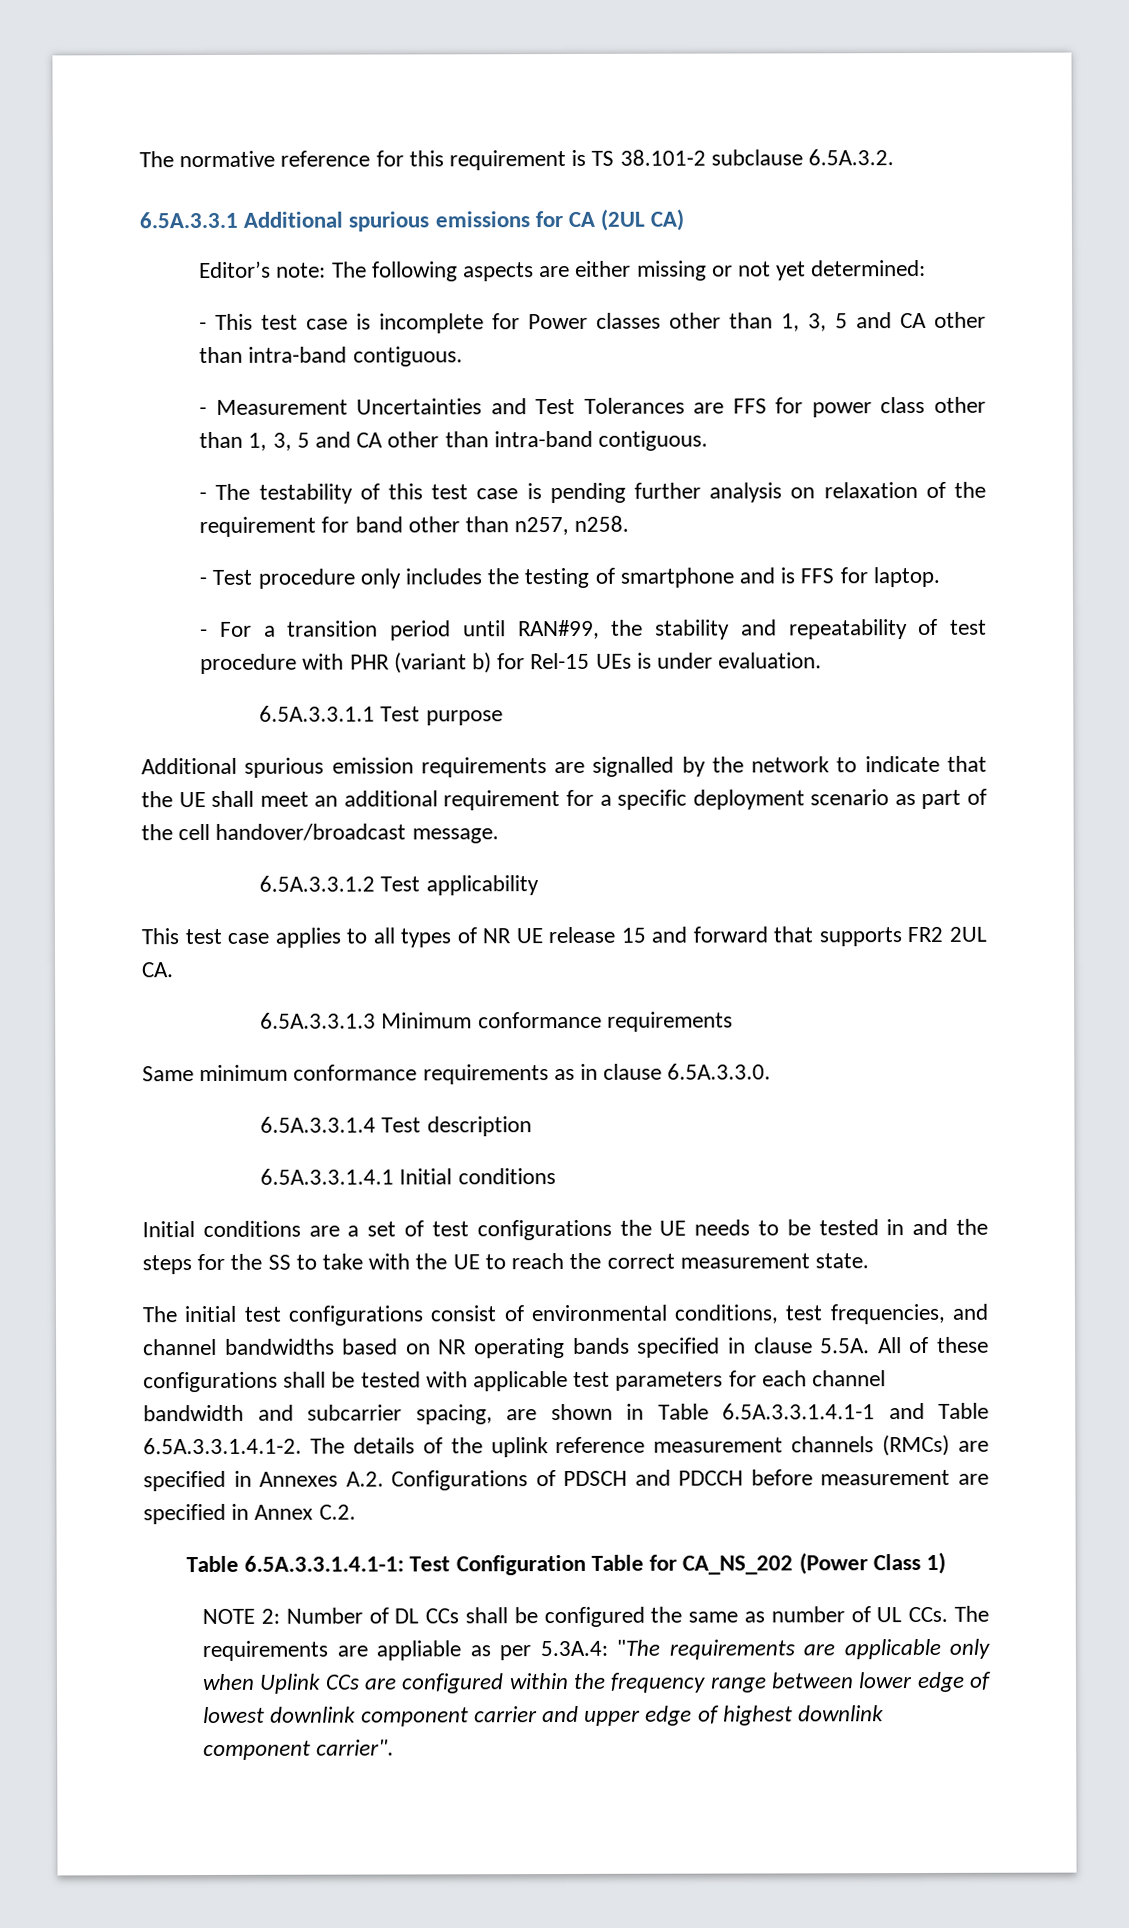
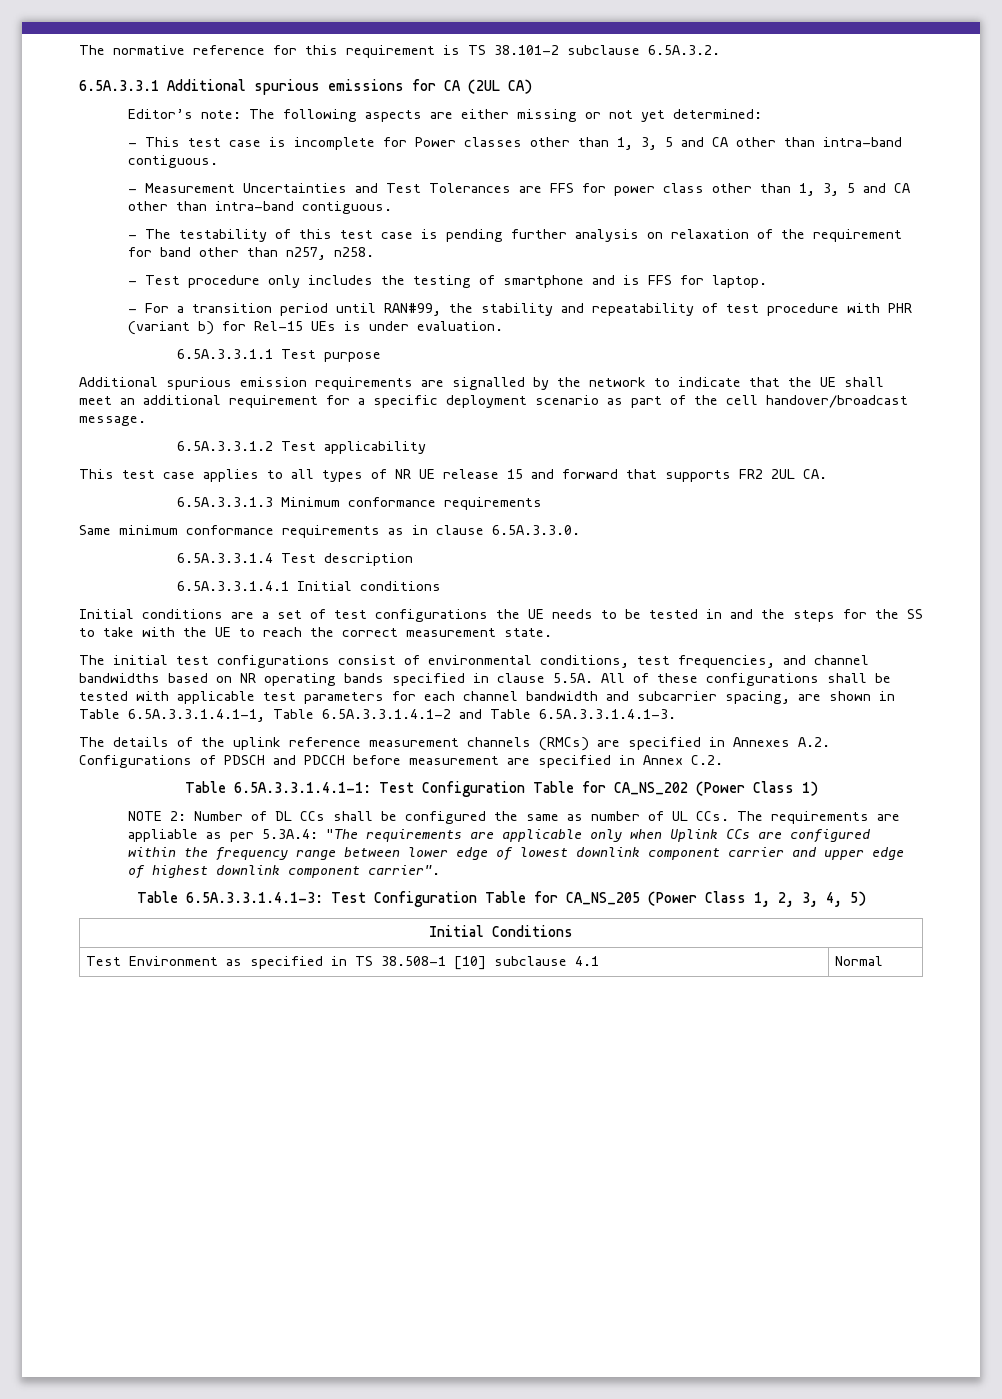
- The initial test configurations consist of environmental conditions, test frequencies, and channel bandwidths based on NR operating bands specified in clause 5.5A. All of these configurations shall be tested with applicable test parameters for each channel bandwidth and subcarrier spacing, are shown in Table 6.5A.3.3.1.4.1-1 and Table 6.5A.3.3.1.4.1-2. The details of the uplink reference measurement channels (RMCs) are specified in Annexes A.2. Configurations of PDSCH and PDCCH before measurement are specified in Annex C.2.
+ The initial test configurations consist of environmental conditions, test frequencies, and channel bandwidths based on NR operating bands specified in clause 5.5A. All of these configurations shall be tested with applicable test parameters for each channel bandwidth and subcarrier spacing, are shown in Table 6.5A.3.3.1.4.1-1, Table 6.5A.3.3.1.4.1-2 and Table 6.5A.3.3.1.4.1-3.
+ The details of the uplink reference measurement channels (RMCs) are specified in Annexes A.2. Configurations of PDSCH and PDCCH before measurement are specified in Annex C.2.
+ Table 6.5A.3.3.1.4.1-3: Test Configuration Table for CA_NS_205 (Power Class 1, 2, 3, 4, 5)
+ Initial Conditions
+ Test Environment as specified in TS 38.508-1 [10] subclause 4.1 | Normal

